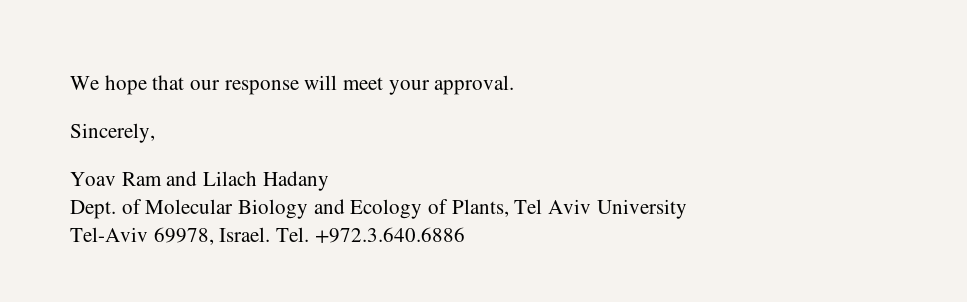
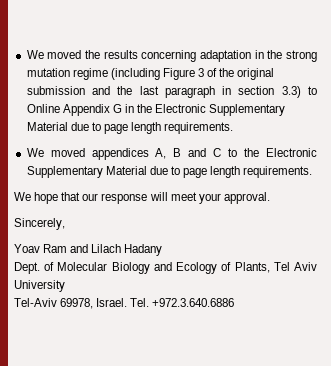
+ We moved the results concerning adaptation in the strong mutation regime (including Figure 3 of the original submission and the last paragraph in section 3.3) to Online Appendix G in the Electronic Supplementary Material due to page length requirements.
+ We moved appendices A, B and C to the Electronic Supplementary Material due to page length requirements.

